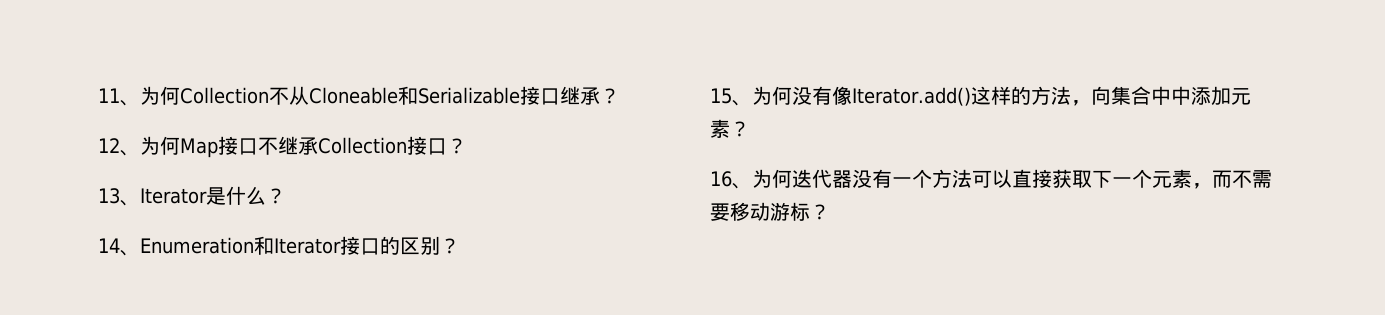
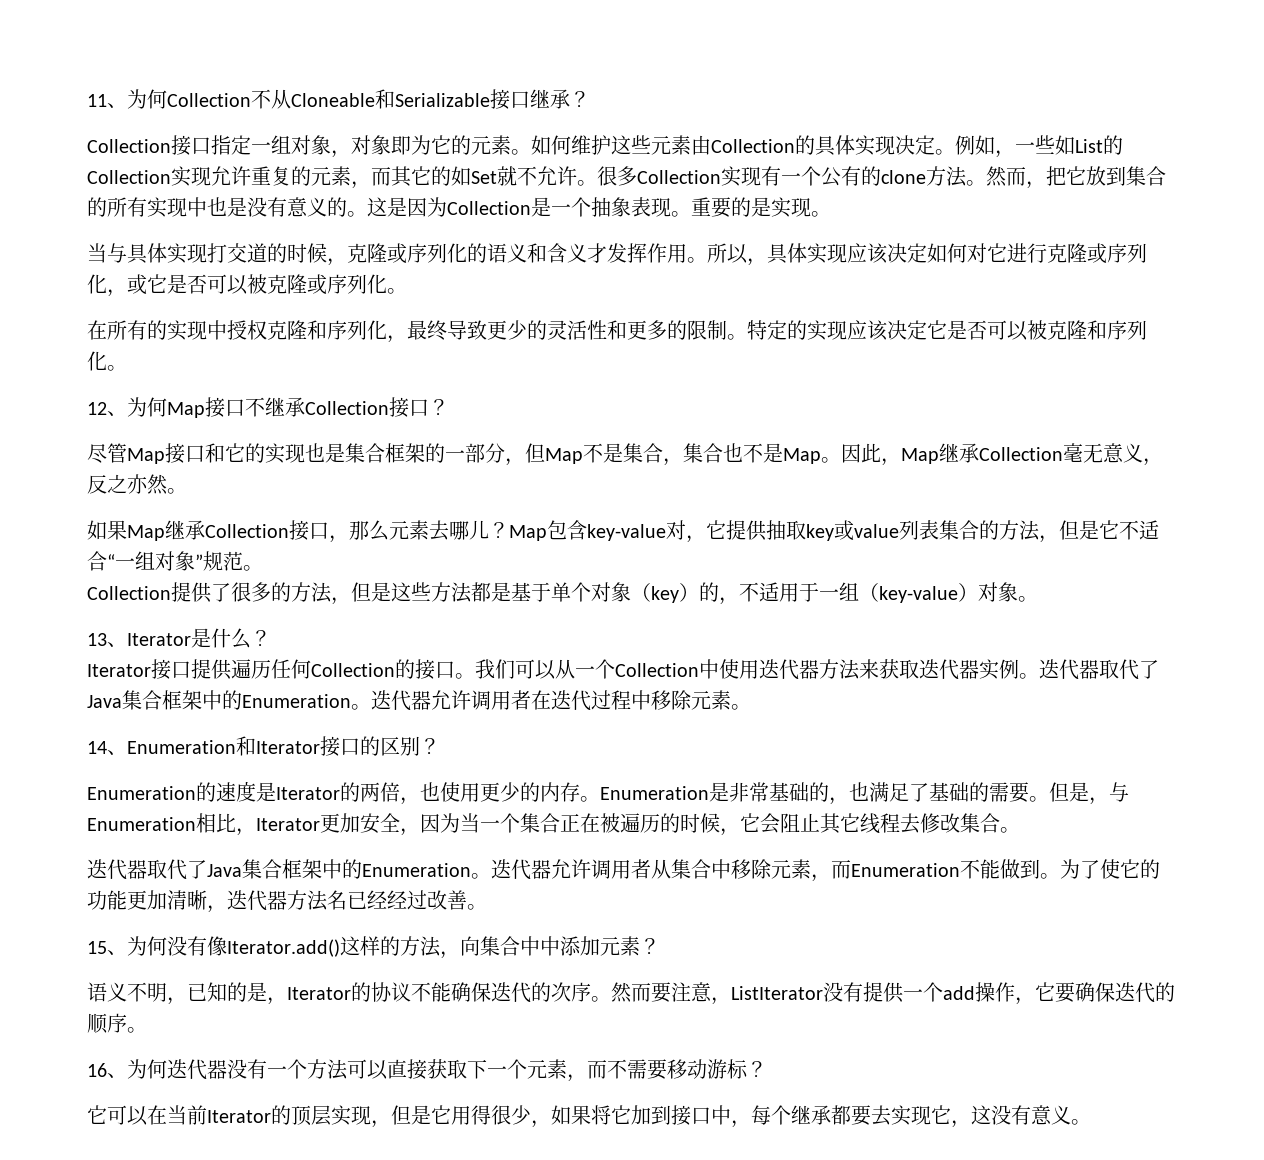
+ Collection接口指定一组对象，对象即为它的元素。如何维护这些元素由Collection的具体实现决定。例如，一些如List的Collection实现允许重复的元素，而其它的如Set就不允许。很多Collection实现有一个公有的clone方法。然而，把它放到集合的所有实现中也是没有意义的。这是因为Collection是一个抽象表现。重要的是实现。
+ 当与具体实现打交道的时候，克隆或序列化的语义和含义才发挥作用。所以，具体实现应该决定如何对它进行克隆或序列化，或它是否可以被克隆或序列化。
+ 在所有的实现中授权克隆和序列化，最终导致更少的灵活性和更多的限制。特定的实现应该决定它是否可以被克隆和序列化。
+ 尽管Map接口和它的实现也是集合框架的一部分，但Map不是集合，集合也不是Map。因此，Map继承Collection毫无意义，反之亦然。
+ 如果Map继承Collection接口，那么元素去哪儿？Map包含key-value对，它提供抽取key或value列表集合的方法，但是它不适合“一组对象”规范。
+ Collection提供了很多的方法，但是这些方法都是基于单个对象（key）的，不适用于一组（key-value）对象。
+ Iterator接口提供遍历任何Collection的接口。我们可以从一个Collection中使用迭代器方法来获取迭代器实例。迭代器取代了Java集合框架中的Enumeration。迭代器允许调用者在迭代过程中移除元素。
+ Enumeration的速度是Iterator的两倍，也使用更少的内存。Enumeration是非常基础的，也满足了基础的需要。但是，与Enumeration相比，Iterator更加安全，因为当一个集合正在被遍历的时候，它会阻止其它线程去修改集合。
+ 迭代器取代了Java集合框架中的Enumeration。迭代器允许调用者从集合中移除元素，而Enumeration不能做到。为了使它的功能更加清晰，迭代器方法名已经经过改善。
+ 语义不明，已知的是，Iterator的协议不能确保迭代的次序。然而要注意，ListIterator没有提供一个add操作，它要确保迭代的顺序。
+ 它可以在当前Iterator的顶层实现，但是它用得很少，如果将它加到接口中，每个继承都要去实现它，这没有意义。

